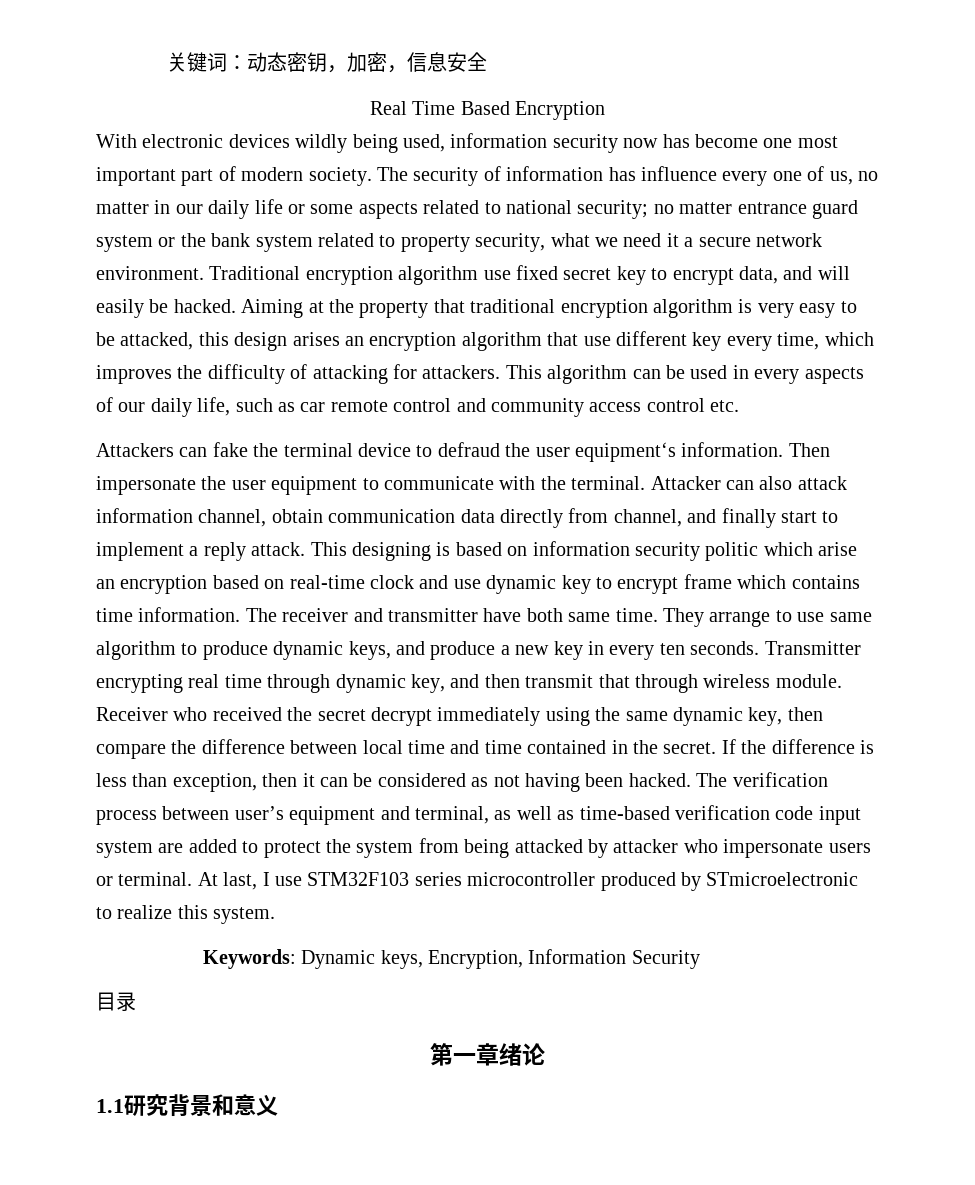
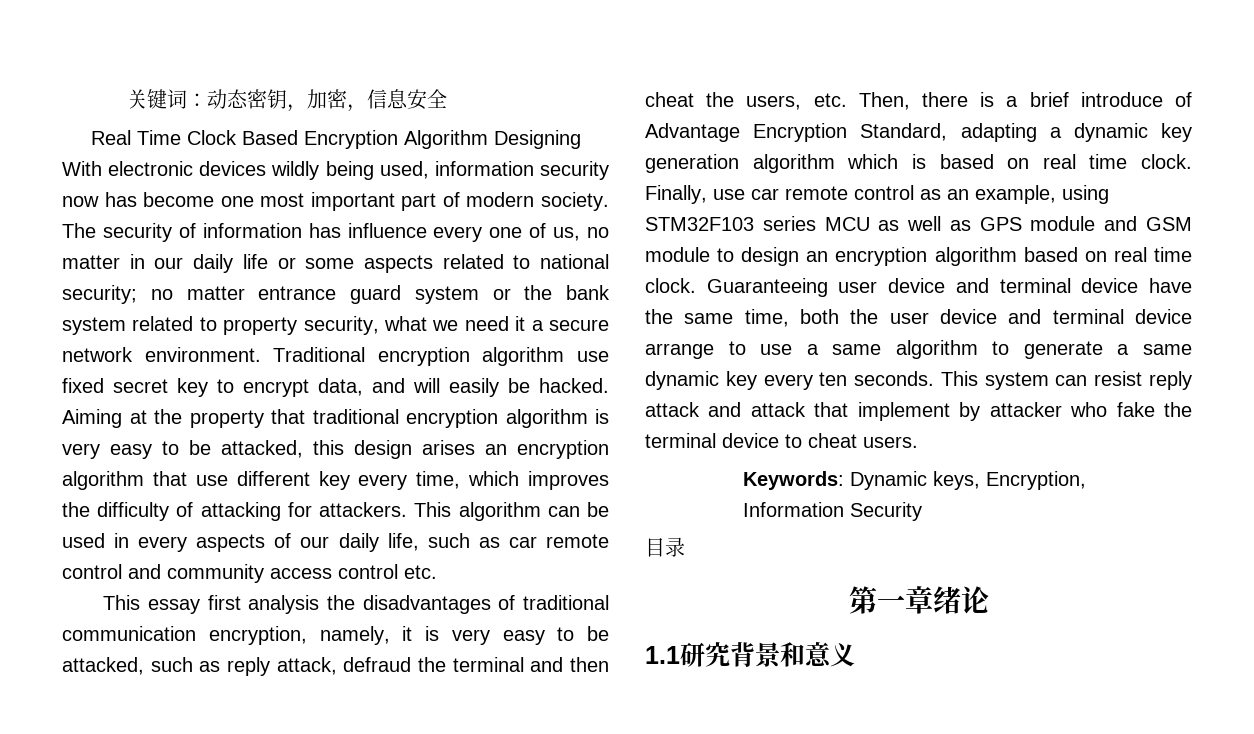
- Real Time Based Encryption
+ Real Time Clock Based Encryption Algorithm Designing
- Attackers can fake the terminal device to defraud the user equipment‘s information. Then impersonate the user equipment to communicate with the terminal. Attacker can also attack information channel, obtain communication data directly from channel, and finally start to implement a reply attack. This designing is based on information security politic which arise an encryption based on real-time clock and use dynamic key to encrypt frame which contains time information. The receiver and transmitter have both same time. They arrange to use same algorithm to produce dynamic keys, and produce a new key in every ten seconds. Transmitter encrypting real time through dynamic key, and then transmit that through wireless module. Receiver who received the secret decrypt immediately using the same dynamic key, then compare the difference between local time and time contained in the secret. If the difference is less than exception, then it can be considered as not having been hacked. The verification process between user’s equipment and terminal, as well as time-based verification code input system are added to protect the system from being attacked by attacker who impersonate users or terminal. At last, I use STM32F103 series microcontroller produced by STmicroelectronic to realize this system.
+ This essay first analysis the disadvantages of traditional communication encryption, namely, it is very easy to be attacked, such as reply attack, defraud the terminal and then cheat the users, etc. Then, there is a brief introduce of Advantage Encryption Standard, adapting a dynamic key generation algorithm which is based on real time clock. Finally, use car remote control as an example, using STM32F103 series MCU as well as GPS module and GSM module to design an encryption algorithm based on real time clock. Guaranteeing user device and terminal device have the same time, both the user device and terminal device arrange to use a same algorithm to generate a same dynamic key every ten seconds. This system can resist reply attack and attack that implement by attacker who fake the terminal device to cheat users.

